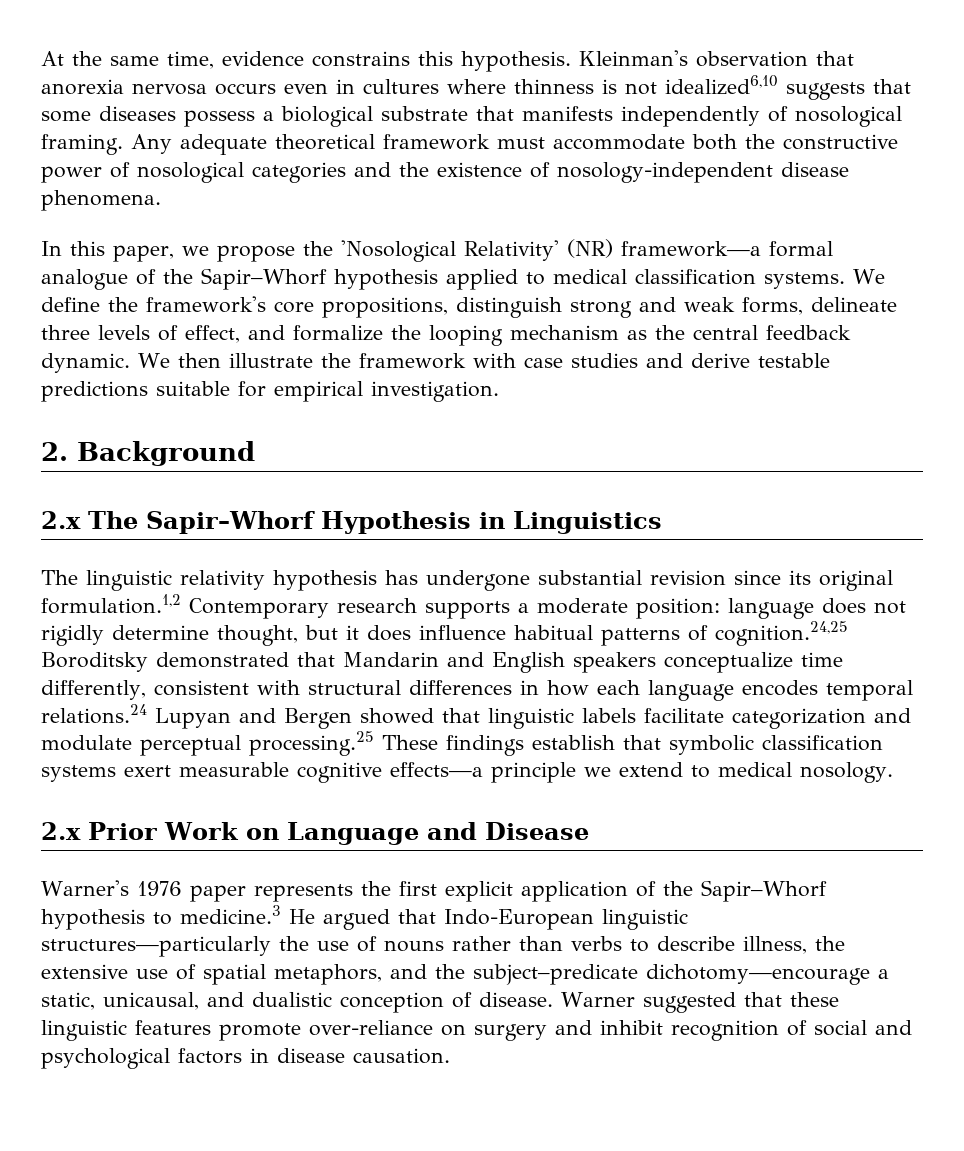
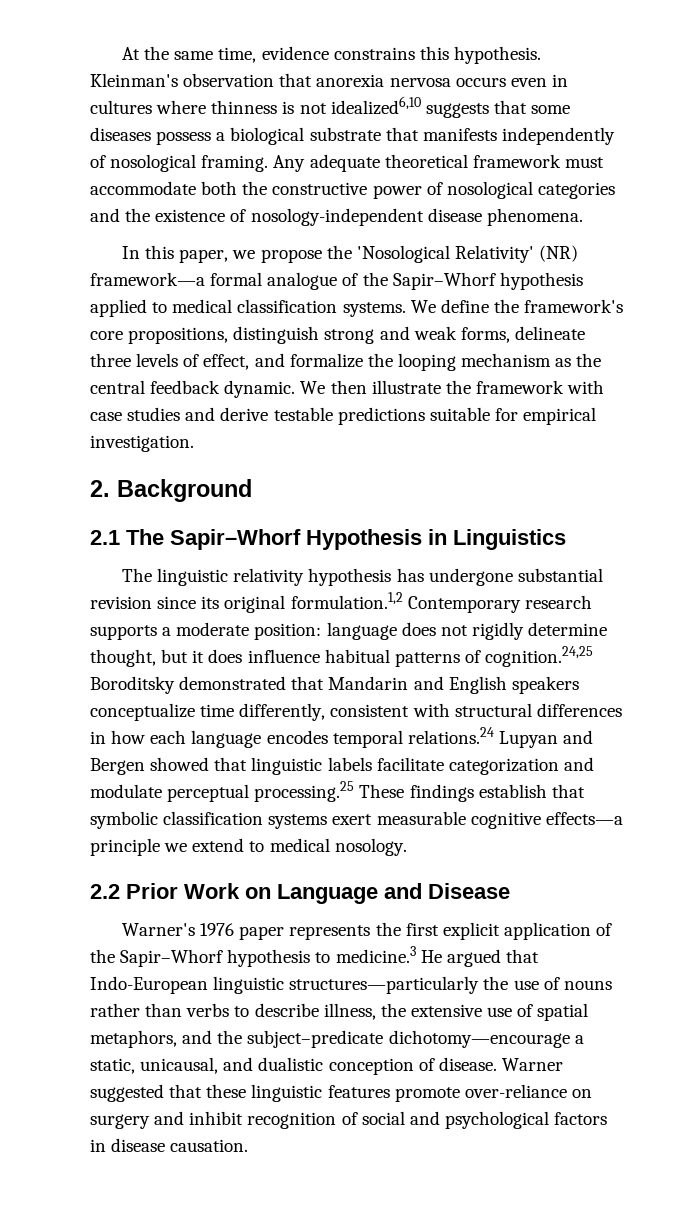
- 2.x The Sapir–Whorf Hypothesis in Linguistics
+ 2.1 The Sapir–Whorf Hypothesis in Linguistics
- 2.x Prior Work on Language and Disease
+ 2.2 Prior Work on Language and Disease

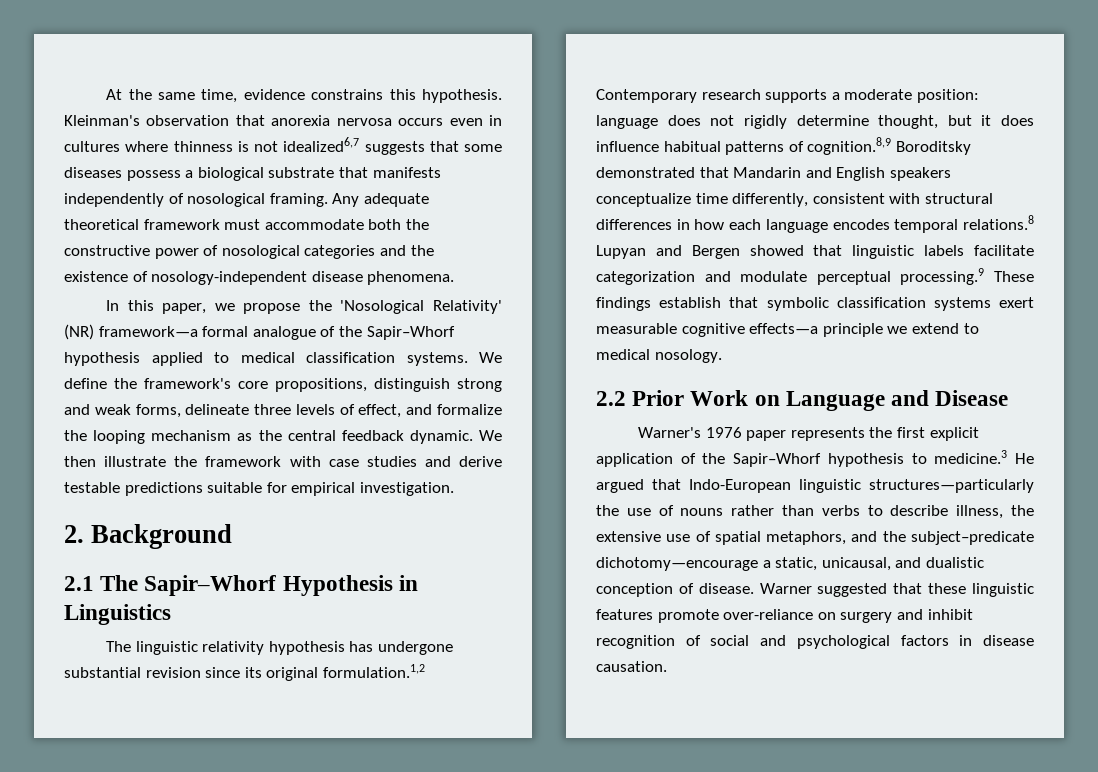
- Kleinman's observation that anorexia nervosa occurs even in cultures where thinness is not idealized6,10 suggests that some diseases possess a biological substrate that manifests independently of nosological framing.
+ Kleinman's observation that anorexia nervosa occurs even in cultures where thinness is not idealized6,7 suggests that some diseases possess a biological substrate that manifests independently of nosological framing.
- language does not rigidly determine thought, but it does influence habitual patterns of cognition.24,25 Boroditsky demonstrated that Mandarin and English speakers conceptualize time differently, consistent with structural differences in how each language encodes temporal relations.24 Lupyan and Bergen showed that linguistic labels facilitate categorization and modulate perceptual processing.25 These findings establish that symbolic classification systems exert measurable cognitive effects—a principle we extend to medical nosology.
+ language does not rigidly determine thought, but it does influence habitual patterns of cognition.8,9 Boroditsky demonstrated that Mandarin and English speakers conceptualize time differently, consistent with structural differences in how each language encodes temporal relations.8 Lupyan and Bergen showed that linguistic labels facilitate categorization and modulate perceptual processing.9 These findings establish that symbolic classification systems exert measurable cognitive effects—a principle we extend to medical nosology.

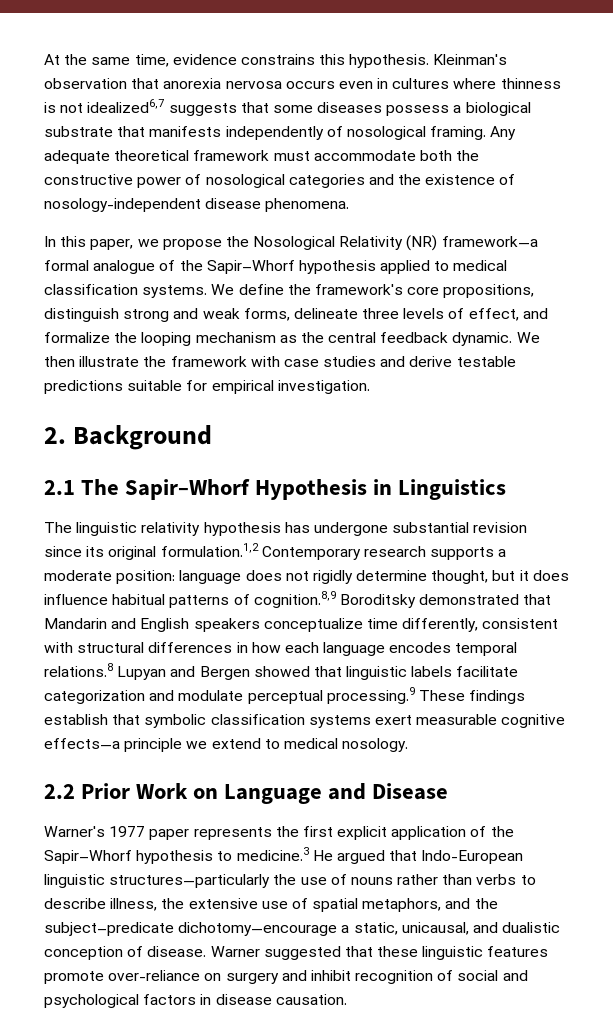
- In this paper, we propose the 'Nosological Relativity' (NR) framework—a formal analogue of the Sapir–Whorf hypothesis applied to medical classification systems.
+ In this paper, we propose the Nosological Relativity (NR) framework—a formal analogue of the Sapir–Whorf hypothesis applied to medical classification systems.
- Warner's 1976 paper represents the first explicit application of the Sapir–Whorf hypothesis to medicine.3 He argued that Indo-European linguistic structures—particularly the use of nouns rather than verbs to describe illness, the extensive use of spatial metaphors, and the subject–predicate dichotomy—encourage a static, unicausal, and dualistic conception of disease.
+ Warner's 1977 paper represents the first explicit application of the Sapir–Whorf hypothesis to medicine.3 He argued that Indo-European linguistic structures—particularly the use of nouns rather than verbs to describe illness, the extensive use of spatial metaphors, and the subject–predicate dichotomy—encourage a static, unicausal, and dualistic conception of disease.

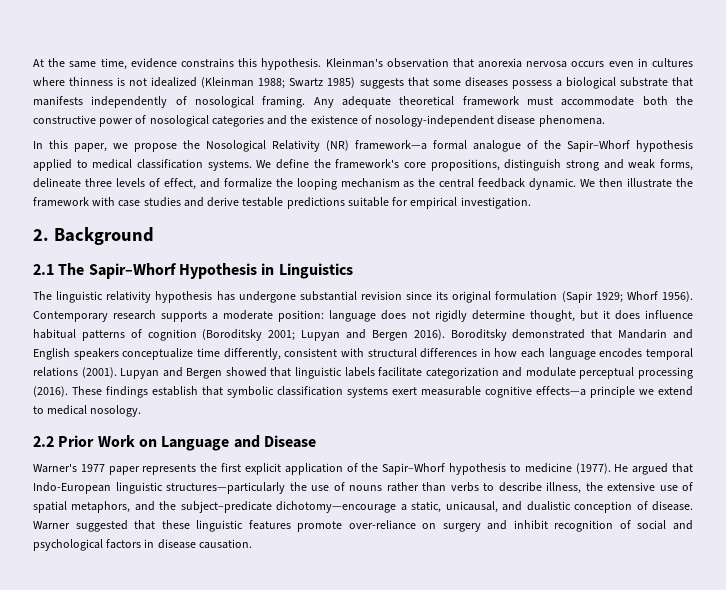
- Kleinman's observation that anorexia nervosa occurs even in cultures where thinness is not idealized6,7 suggests that some diseases possess a biological substrate that manifests independently of nosological framing.
+ Kleinman's observation that anorexia nervosa occurs even in cultures where thinness is not idealized (Kleinman 1988; Swartz 1985) suggests that some diseases possess a biological substrate that manifests independently of nosological framing.
- The linguistic relativity hypothesis has undergone substantial revision since its original formulation.1,2 Contemporary research supports a moderate position:
+ The linguistic relativity hypothesis has undergone substantial revision since its original formulation (Sapir 1929; Whorf 1956). Contemporary research supports a moderate position:
- language does not rigidly determine thought, but it does influence habitual patterns of cognition.8,9 Boroditsky demonstrated that Mandarin and English speakers conceptualize time differently, consistent with structural differences in how each language encodes temporal relations.8 Lupyan and Bergen showed that linguistic labels facilitate categorization and modulate perceptual processing.9 These findings establish that symbolic classification systems exert measurable cognitive effects—a principle we extend to medical nosology.
+ language does not rigidly determine thought, but it does influence habitual patterns of cognition (Boroditsky 2001; Lupyan and Bergen 2016). Boroditsky demonstrated that Mandarin and English speakers conceptualize time differently, consistent with structural differences in how each language encodes temporal relations (2001). Lupyan and Bergen showed that linguistic labels facilitate categorization and modulate perceptual processing (2016). These findings establish that symbolic classification systems exert measurable cognitive effects—a principle we extend to medical nosology.
- Warner's 1977 paper represents the first explicit application of the Sapir–Whorf hypothesis to medicine.3 He argued that Indo-European linguistic structures—particularly the use of nouns rather than verbs to describe illness, the extensive use of spatial metaphors, and the subject–predicate dichotomy—encourage a static, unicausal, and dualistic conception of disease.
+ Warner's 1977 paper represents the first explicit application of the Sapir–Whorf hypothesis to medicine (1977). He argued that Indo-European linguistic structures—particularly the use of nouns rather than verbs to describe illness, the extensive use of spatial metaphors, and the subject–predicate dichotomy—encourage a static, unicausal, and dualistic conception of disease.

